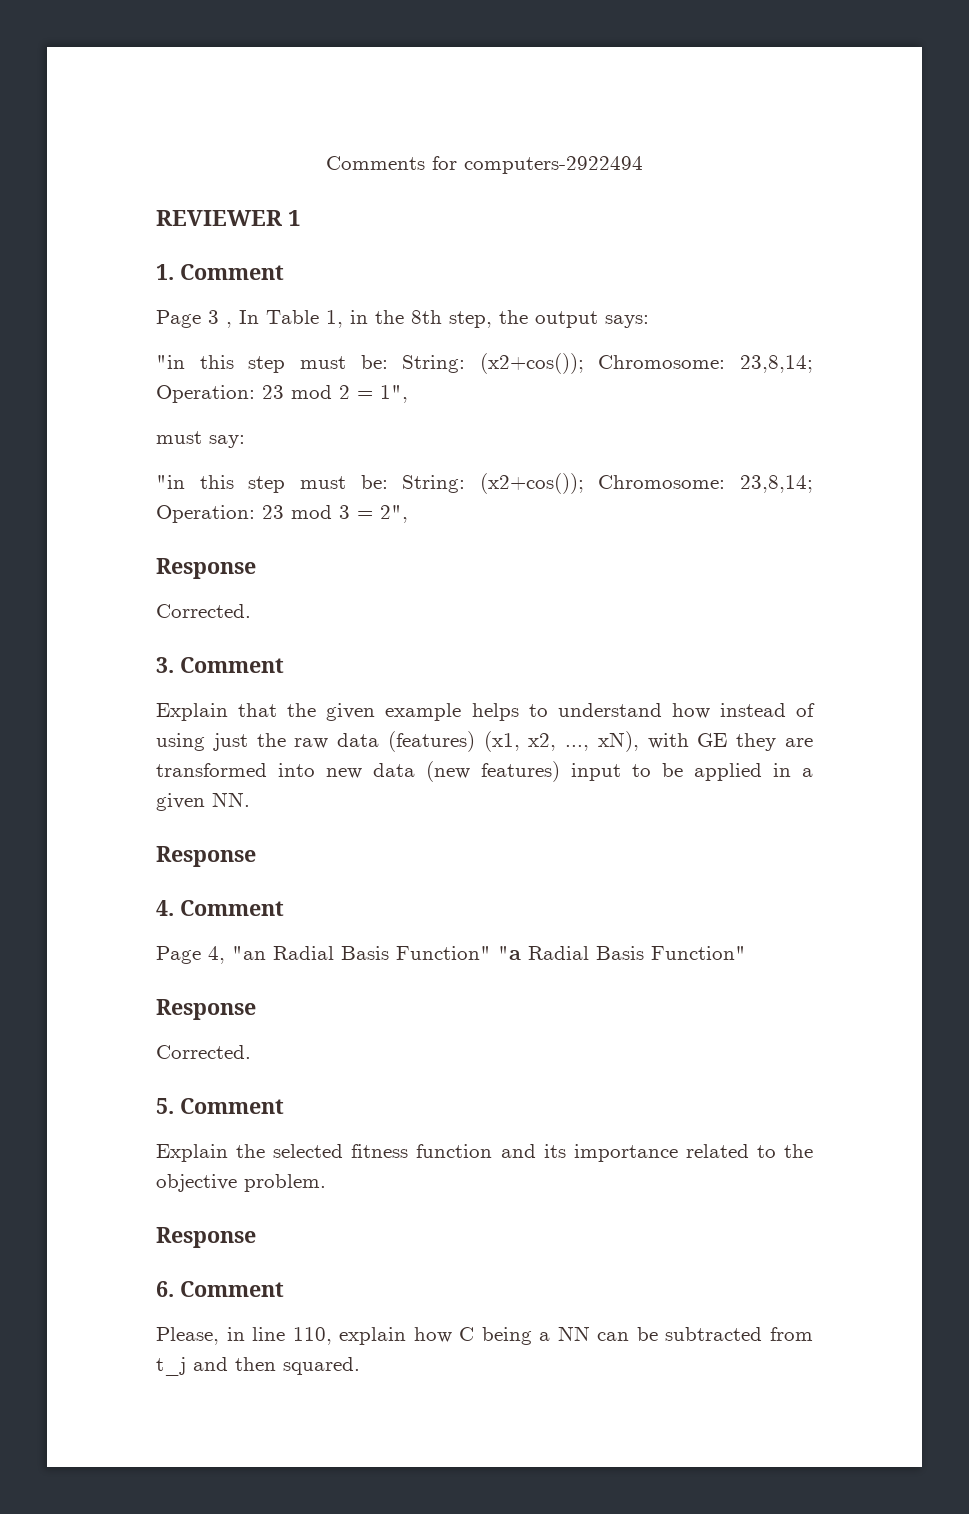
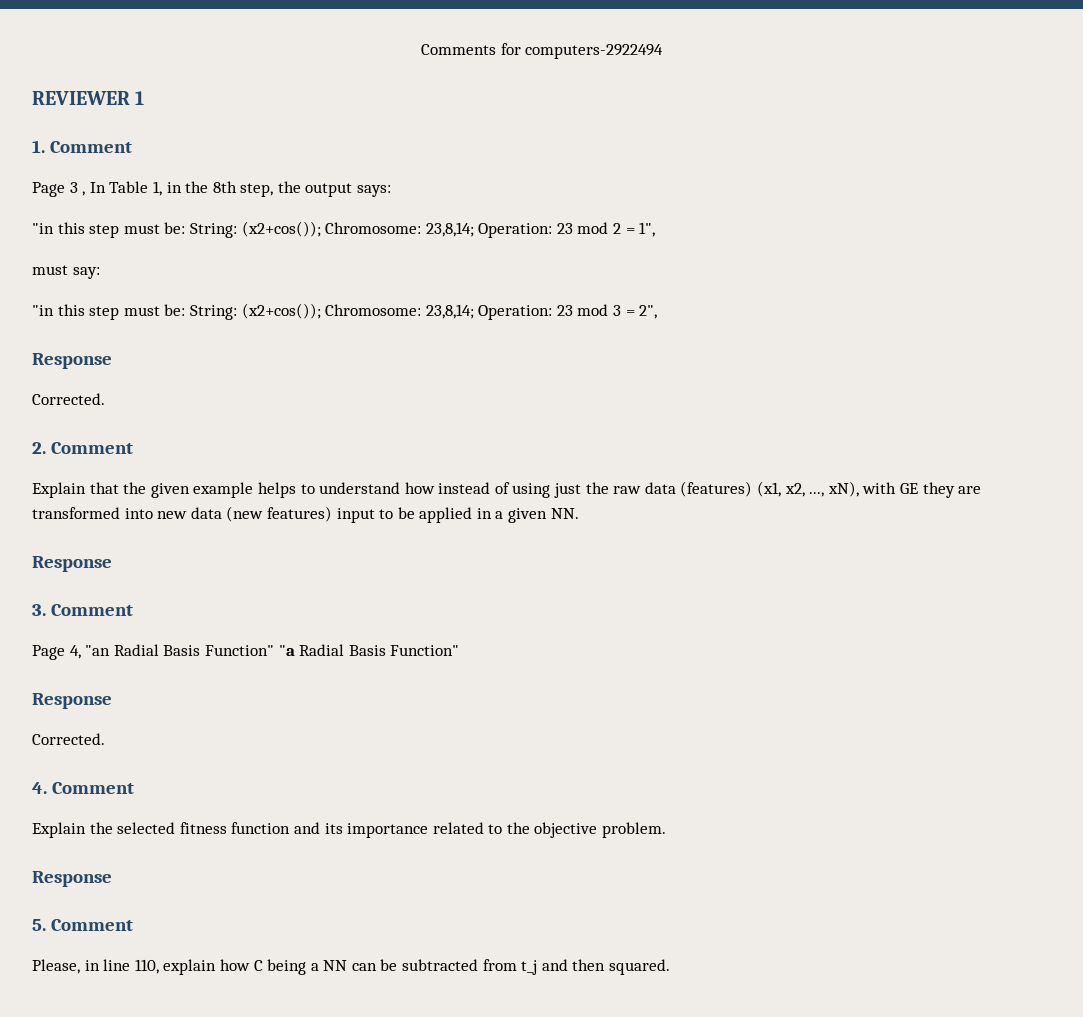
- 3. Comment
+ 2. Comment
- 4. Comment
+ 3. Comment
- 5. Comment
+ 4. Comment
- 6. Comment
+ 5. Comment

